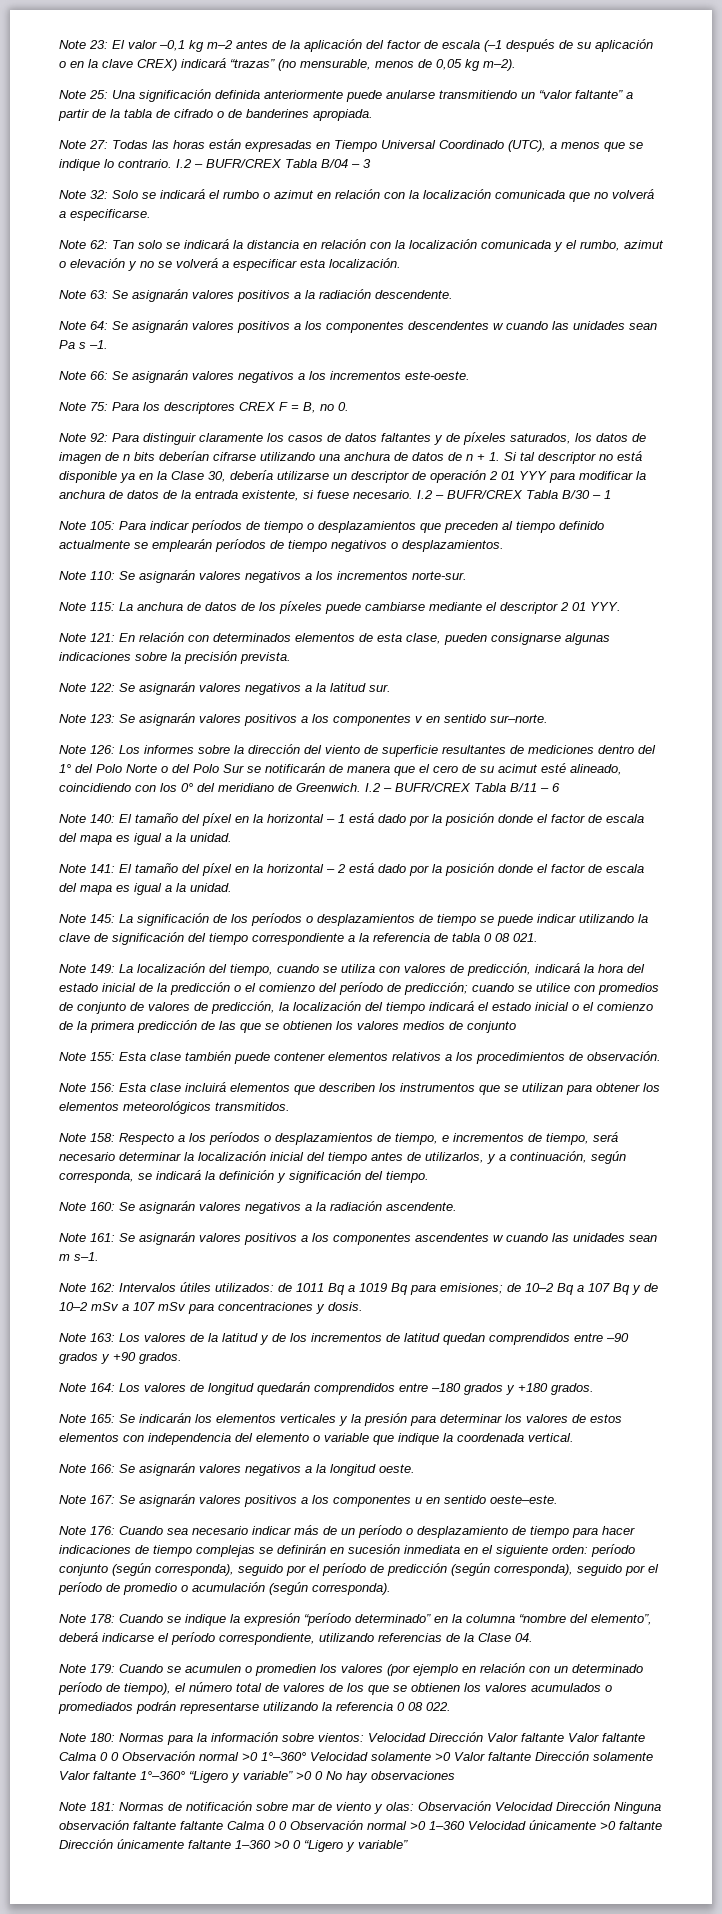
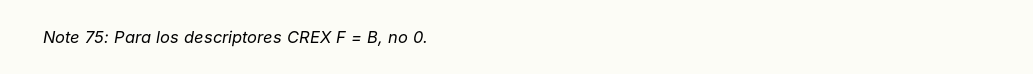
- Note 23: El valor –0,1 kg m–2 antes de la aplicación del factor de escala (–1 después de su aplicación o en la clave CREX) indicará “trazas” (no mensurable, menos de 0,05 kg m–2).
- Note 25: Una significación definida anteriormente puede anularse transmitiendo un “valor faltante” a partir de la tabla de cifrado o de banderines apropiada.
- Note 27: Todas las horas están expresadas en Tiempo Universal Coordinado (UTC), a menos que se indique lo contrario. I.2 – BUFR/CREX Tabla B/04 – 3
- Note 32: Solo se indicará el rumbo o azimut en relación con la localización comunicada que no volverá a especificarse.
- Note 62: Tan solo se indicará la distancia en relación con la localización comunicada y el rumbo, azimut o elevación y no se volverá a especificar esta localización.
- Note 63: Se asignarán valores positivos a la radiación descendente.
- Note 64: Se asignarán valores positivos a los componentes descendentes w cuando las unidades sean Pa s –1.
- Note 66: Se asignarán valores negativos a los incrementos este-oeste.
- Note 92: Para distinguir claramente los casos de datos faltantes y de píxeles saturados, los datos de imagen de n bits deberían cifrarse utilizando una anchura de datos de n + 1. Si tal descriptor no está disponible ya en la Clase 30, debería utilizarse un descriptor de operación 2 01 YYY para modificar la anchura de datos de la entrada existente, si fuese necesario. I.2 – BUFR/CREX Tabla B/30 – 1
- Note 105: Para indicar períodos de tiempo o desplazamientos que preceden al tiempo definido actualmente se emplearán períodos de tiempo negativos o desplazamientos.
- Note 110: Se asignarán valores negativos a los incrementos norte-sur.
- Note 115: La anchura de datos de los píxeles puede cambiarse mediante el descriptor 2 01 YYY.
- Note 121: En relación con determinados elementos de esta clase, pueden consignarse algunas indicaciones sobre la precisión prevista.
- Note 122: Se asignarán valores negativos a la latitud sur.
- Note 123: Se asignarán valores positivos a los componentes v en sentido sur–norte.
- Note 126: Los informes sobre la dirección del viento de superficie resultantes de mediciones dentro del 1° del Polo Norte o del Polo Sur se notificarán de manera que el cero de su acimut esté alineado, coincidiendo con los 0° del meridiano de Greenwich. I.2 – BUFR/CREX Tabla B/11 – 6
- Note 140: El tamaño del píxel en la horizontal – 1 está dado por la posición donde el factor de escala del mapa es igual a la unidad.
- Note 141: El tamaño del píxel en la horizontal – 2 está dado por la posición donde el factor de escala del mapa es igual a la unidad.
- Note 145: La significación de los períodos o desplazamientos de tiempo se puede indicar utilizando la clave de significación del tiempo correspondiente a la referencia de tabla 0 08 021.
- Note 149: La localización del tiempo, cuando se utiliza con valores de predicción, indicará la hora del estado inicial de la predicción o el comienzo del período de predicción; cuando se utilice con promedios de conjunto de valores de predicción, la localización del tiempo indicará el estado inicial o el comienzo de la primera predicción de las que se obtienen los valores medios de conjunto
- Note 155: Esta clase también puede contener elementos relativos a los procedimientos de observación.
- Note 156: Esta clase incluirá elementos que describen los instrumentos que se utilizan para obtener los elementos meteorológicos transmitidos.
- Note 158: Respecto a los períodos o desplazamientos de tiempo, e incrementos de tiempo, será necesario determinar la localización inicial del tiempo antes de utilizarlos, y a continuación, según corresponda, se indicará la definición y significación del tiempo.
- Note 160: Se asignarán valores negativos a la radiación ascendente.
- Note 161: Se asignarán valores positivos a los componentes ascendentes w cuando las unidades sean m s–1.
- Note 162: Intervalos útiles utilizados: de 1011 Bq a 1019 Bq para emisiones; de 10–2 Bq a 107 Bq y de 10–2 mSv a 107 mSv para concentraciones y dosis.
- Note 163: Los valores de la latitud y de los incrementos de latitud quedan comprendidos entre –90 grados y +90 grados.
- Note 164: Los valores de longitud quedarán comprendidos entre –180 grados y +180 grados.
- Note 165: Se indicarán los elementos verticales y la presión para determinar los valores de estos elementos con independencia del elemento o variable que indique la coordenada vertical.
- Note 166: Se asignarán valores negativos a la longitud oeste.
- Note 167: Se asignarán valores positivos a los componentes u en sentido oeste–este.
- Note 176: Cuando sea necesario indicar más de un período o desplazamiento de tiempo para hacer indicaciones de tiempo complejas se definirán en sucesión inmediata en el siguiente orden: período conjunto (según corresponda), seguido por el período de predicción (según corresponda), seguido por el período de promedio o acumulación (según corresponda).
- Note 178: Cuando se indique la expresión “período determinado” en la columna “nombre del elemento”, deberá indicarse el período correspondiente, utilizando referencias de la Clase 04.
- Note 179: Cuando se acumulen o promedien los valores (por ejemplo en relación con un determinado período de tiempo), el número total de valores de los que se obtienen los valores acumulados o promediados podrán representarse utilizando la referencia 0 08 022.
- Note 180: Normas para la información sobre vientos: Velocidad Dirección Valor faltante Valor faltante Calma 0 0 Observación normal >0 1°–360° Velocidad solamente >0 Valor faltante Dirección solamente Valor faltante 1°–360° “Ligero y variable” >0 0 No hay observaciones
- Note 181: Normas de notificación sobre mar de viento y olas: Observación Velocidad Dirección Ninguna observación faltante faltante Calma 0 0 Observación normal >0 1–360 Velocidad únicamente >0 faltante Dirección únicamente faltante 1–360 >0 0 “Ligero y variable”

